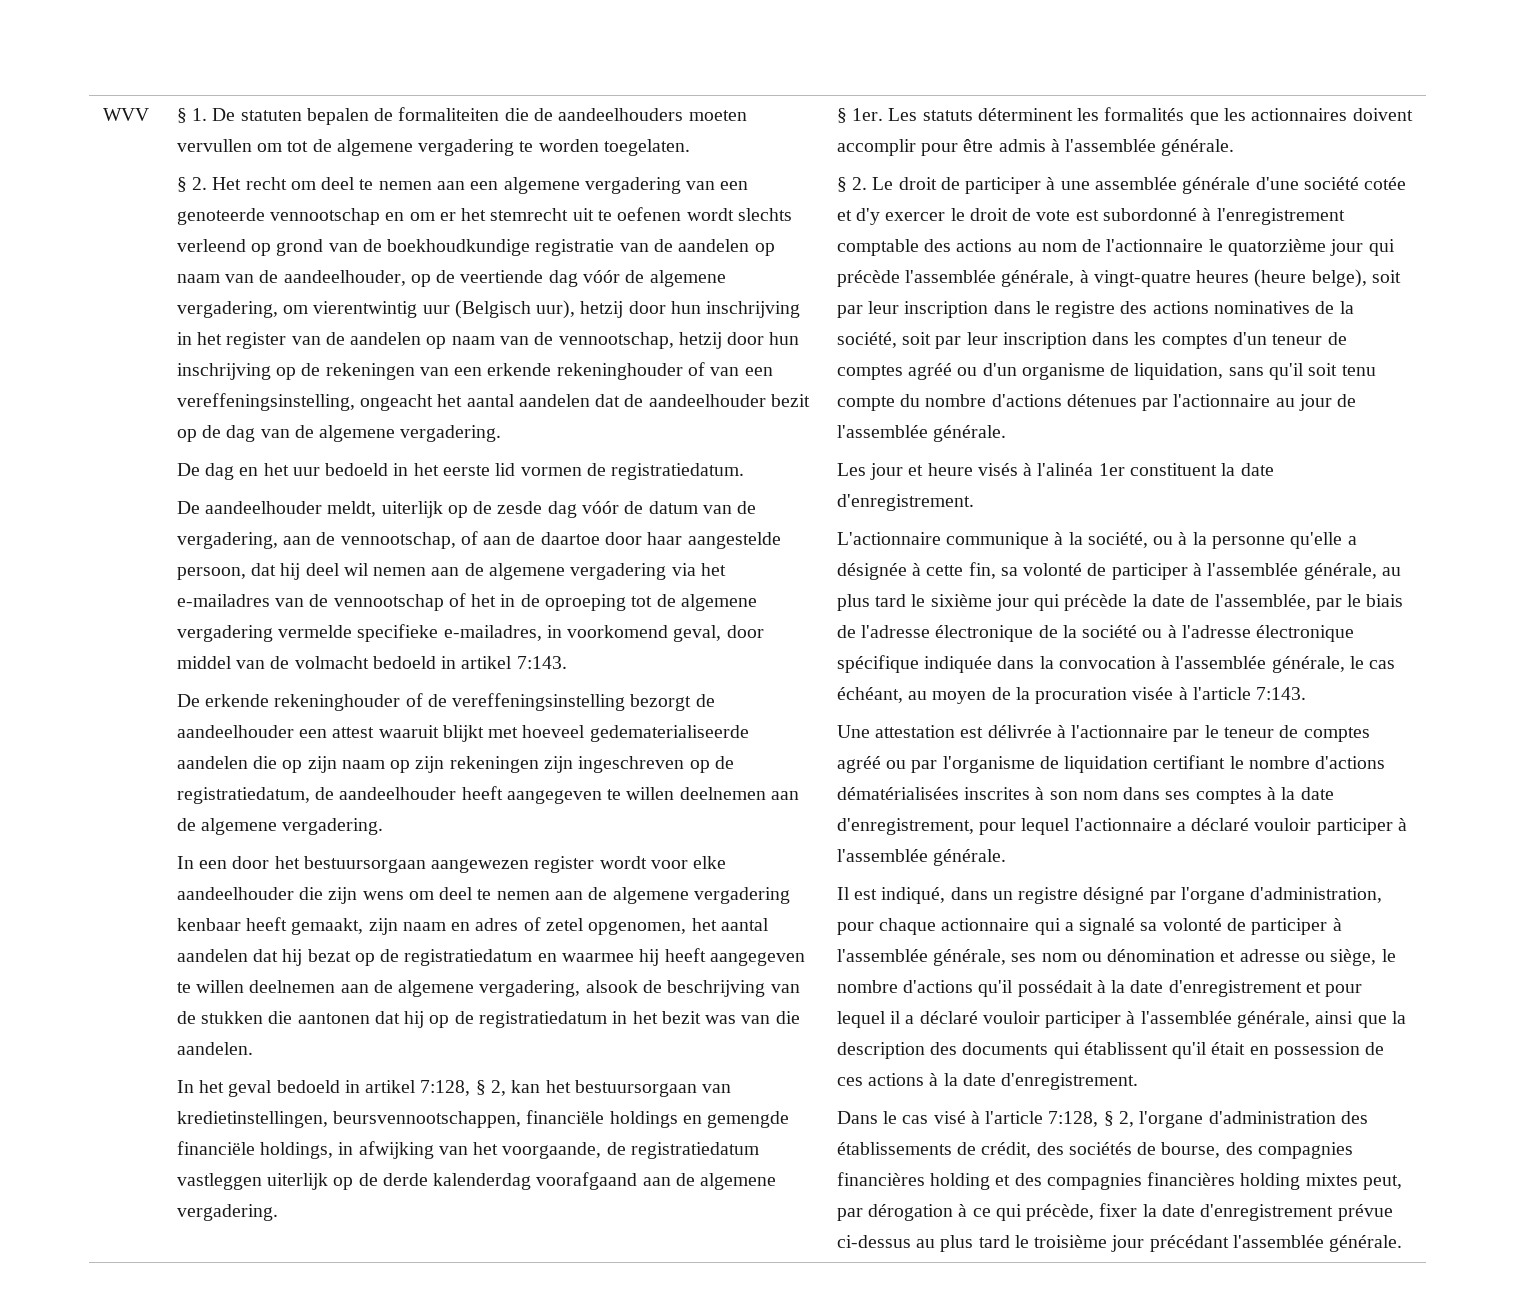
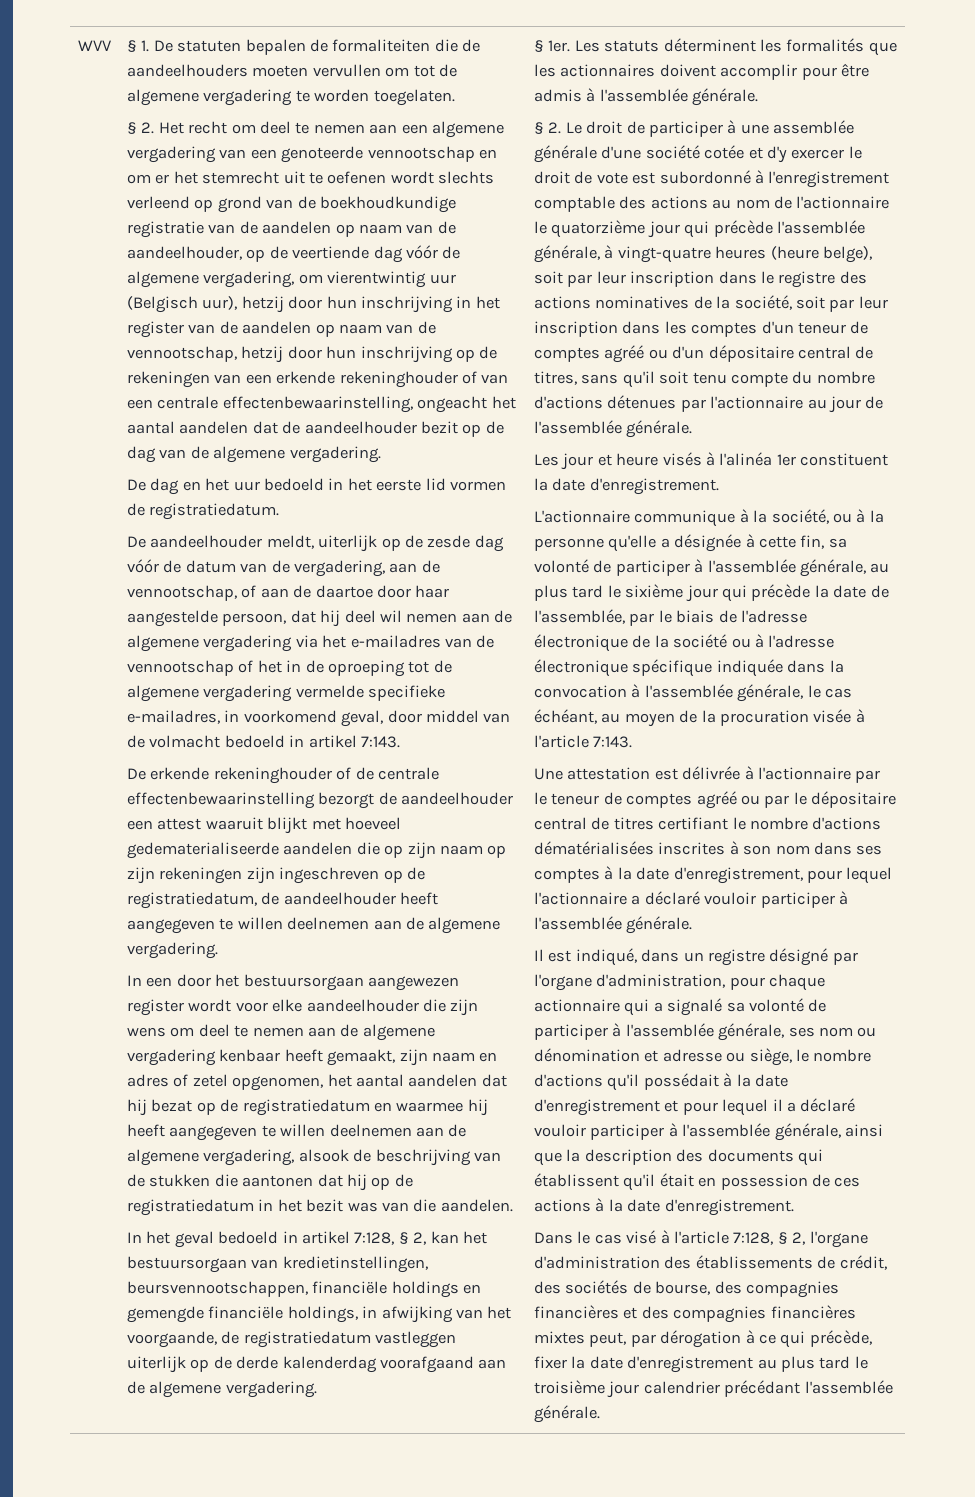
- § 2. Het recht om deel te nemen aan een algemene vergadering van een genoteerde vennootschap en om er het stemrecht uit te oefenen wordt slechts verleend op grond van de boekhoudkundige registratie van de aandelen op naam van de aandeelhouder, op de veertiende dag vóór de algemene vergadering, om vierentwintig uur (Belgisch uur), hetzij door hun inschrijving in het register van de aandelen op naam van de vennootschap, hetzij door hun inschrijving op de rekeningen van een erkende rekeninghouder of van een vereffeningsinstelling, ongeacht het aantal aandelen dat de aandeelhouder bezit op de dag van de algemene vergadering.
+ § 2. Het recht om deel te nemen aan een algemene vergadering van een genoteerde vennootschap en om er het stemrecht uit te oefenen wordt slechts verleend op grond van de boekhoudkundige registratie van de aandelen op naam van de aandeelhouder, op de veertiende dag vóór de algemene vergadering, om vierentwintig uur (Belgisch uur), hetzij door hun inschrijving in het register van de aandelen op naam van de vennootschap, hetzij door hun inschrijving op de rekeningen van een erkende rekeninghouder of van een centrale effectenbewaarinstelling, ongeacht het aantal aandelen dat de aandeelhouder bezit op de dag van de algemene vergadering.
- De erkende rekeninghouder of de vereffeningsinstelling bezorgt de aandeelhouder een attest waaruit blijkt met hoeveel gedematerialiseerde aandelen die op zijn naam op zijn rekeningen zijn ingeschreven op de registratiedatum, de aandeelhouder heeft aangegeven te willen deelnemen aan de algemene vergadering.
+ De erkende rekeninghouder of de centrale effectenbewaarinstelling bezorgt de aandeelhouder een attest waaruit blijkt met hoeveel gedematerialiseerde aandelen die op zijn naam op zijn rekeningen zijn ingeschreven op de registratiedatum, de aandeelhouder heeft aangegeven te willen deelnemen aan de algemene vergadering.
- § 2. Le droit de participer à une assemblée générale d'une société cotée et d'y exercer le droit de vote est subordonné à l'enregistrement comptable des actions au nom de l'actionnaire le quatorzième jour qui précède l'assemblée générale, à vingt-quatre heures (heure belge), soit par leur inscription dans le registre des actions nominatives de la société, soit par leur inscription dans les comptes d'un teneur de comptes agréé ou d'un organisme de liquidation, sans qu'il soit tenu compte du nombre d'actions détenues par l'actionnaire au jour de l'assemblée générale.
+ § 2. Le droit de participer à une assemblée générale d'une société cotée et d'y exercer le droit de vote est subordonné à l'enregistrement comptable des actions au nom de l'actionnaire le quatorzième jour qui précède l'assemblée générale, à vingt-quatre heures (heure belge), soit par leur inscription dans le registre des actions nominatives de la société, soit par leur inscription dans les comptes d'un teneur de comptes agréé ou d'un dépositaire central de titres, sans qu'il soit tenu compte du nombre d'actions détenues par l'actionnaire au jour de l'assemblée générale.
- Une attestation est délivrée à l'actionnaire par le teneur de comptes agréé ou par l'organisme de liquidation certifiant le nombre d'actions dématérialisées inscrites à son nom dans ses comptes à la date d'enregistrement, pour lequel l'actionnaire a déclaré vouloir participer à l'assemblée générale.
+ Une attestation est délivrée à l'actionnaire par le teneur de comptes agréé ou par le dépositaire central de titres certifiant le nombre d'actions dématérialisées inscrites à son nom dans ses comptes à la date d'enregistrement, pour lequel l'actionnaire a déclaré vouloir participer à l'assemblée générale.
- Dans le cas visé à l'article 7:128, § 2, l'organe d'administration des établissements de crédit, des sociétés de bourse, des compagnies financières holding et des compagnies financières holding mixtes peut, par dérogation à ce qui précède, fixer la date d'enregistrement prévue ci-dessus au plus tard le troisième jour précédant l'assemblée générale.
+ Dans le cas visé à l'article 7:128, § 2, l'organe d'administration des établissements de crédit, des sociétés de bourse, des compagnies financières et des compagnies financières mixtes peut, par dérogation à ce qui précède, fixer la date d'enregistrement au plus tard le troisième jour calendrier précédant l'assemblée générale.

